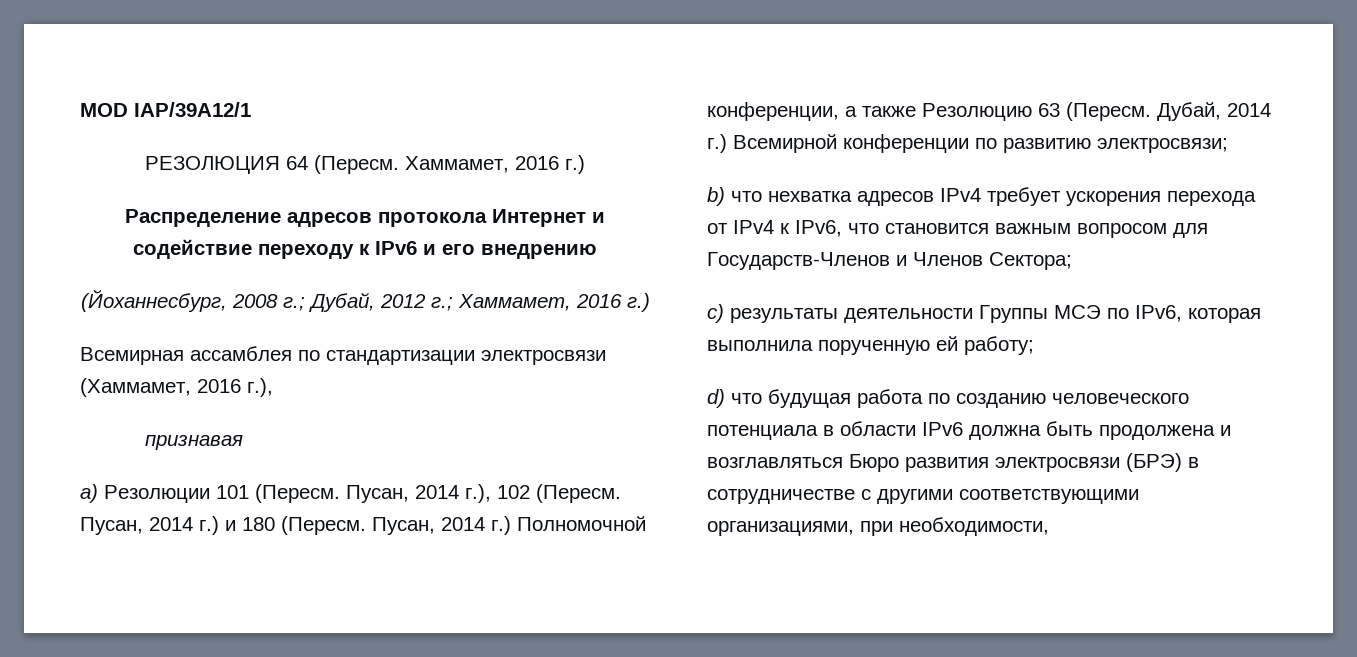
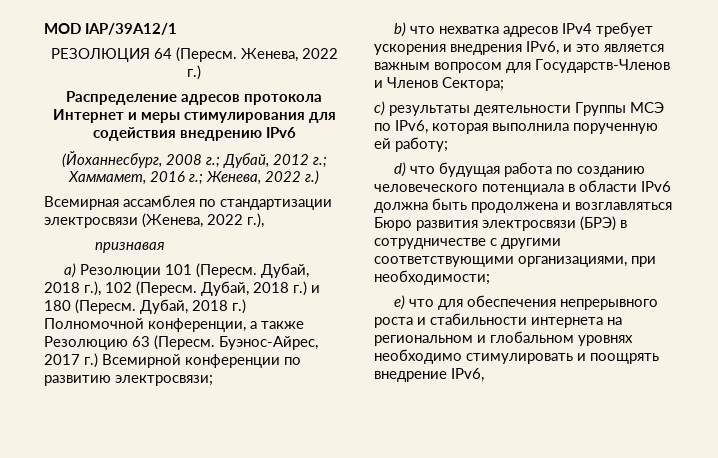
- РЕЗОЛЮЦИЯ 64 (Пересм. Хаммамет, 2016 г.)
+ РЕЗОЛЮЦИЯ 64 (Пересм. Женева, 2022 г.)
- Распределение адресов протокола Интернет и содействие переходу к IPv6 и его внедрению
+ Распределение адресов протокола Интернет и меры стимулирования для содействия внедрению IPv6
- (Йоханнесбург, 2008 г.; Дубай, 2012 г.; Хаммамет, 2016 г.)
+ (Йоханнесбург, 2008 г.; Дубай, 2012 г.; Хаммамет, 2016 г.; Женева, 2022 г.)
- Всемирная ассамблея по стандартизации электросвязи (Хаммамет, 2016 г.),
+ Всемирная ассамблея по стандартизации электросвязи (Женева, 2022 г.),
- Пусан, 2014 г.), 102 (Пересм.
+ Дубай, 2018 г.), 102 (Пересм.
- Пусан, 2014 г.) и 180 (Пересм.
+ Дубай, 2018 г.) и 180 (Пересм.
- Пусан, 2014 г.) Полномочной конференции, а также Резолюцию 63 (Пересм.
+ Дубай, 2018 г.) Полномочной конференции, а также Резолюцию 63 (Пересм.
- Дубай, 2014 г.) Всемирной конференции по развитию электросвязи;
+ Буэнос-Айрес, 2017 г.) Всемирной конференции по развитию электросвязи;
- b) что нехватка адресов IPv4 требует ускорения перехода от IPv4 к IPv6, что становится важным вопросом для Государств-Членов и Членов Сектора;
+ b) что нехватка адресов IPv4 требует ускорения внедрения IPv6, и это является важным вопросом для Государств-Членов и Членов Сектора;
- d) что будущая работа по созданию человеческого потенциала в области IPv6 должна быть продолжена и возглавляться Бюро развития электросвязи (БРЭ) в сотрудничестве с другими соответствующими организациями, при необходимости,
+ d) что будущая работа по созданию человеческого потенциала в области IPv6 должна быть продолжена и возглавляться Бюро развития электросвязи (БРЭ) в сотрудничестве с другими соответствующими организациями, при необходимости;
+ e) что для обеспечения непрерывного роста и стабильности интернета на региональном и глобальном уровнях необходимо стимулировать и поощрять внедрение IPv6,

